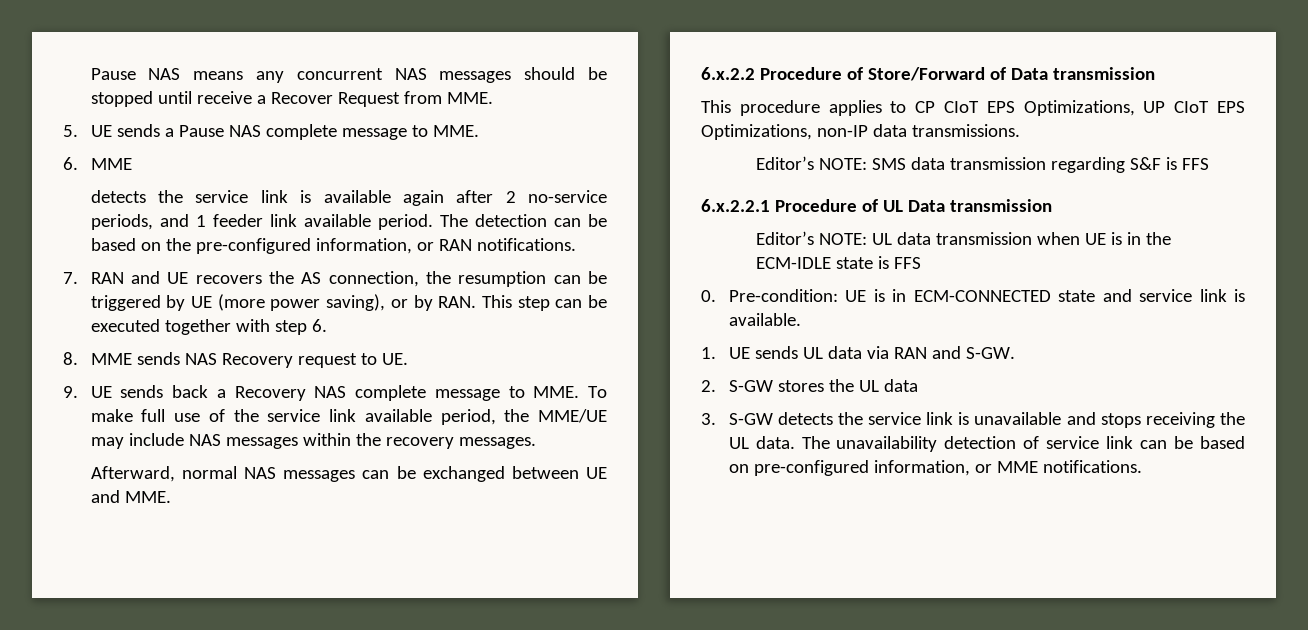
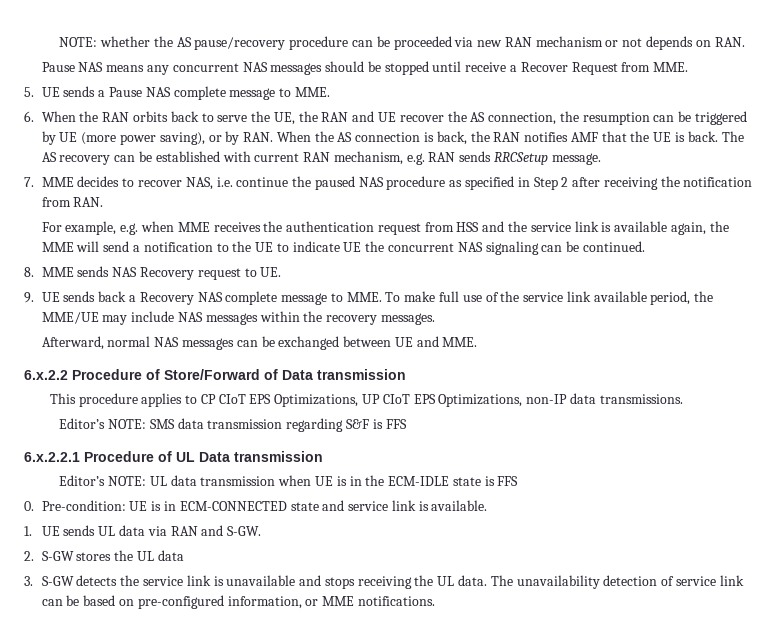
+ NOTE: whether the AS pause/recovery procedure can be proceeded via new RAN mechanism or not depends on RAN.
- 6. MME
- detects the service link is available again after 2 no-service periods, and 1 feeder link available period. The detection can be based on the pre-configured information, or RAN notifications.
- 7. RAN and UE recovers the AS connection, the resumption can be triggered by UE (more power saving), or by RAN. This step can be executed together with step 6.
+ 6. When the RAN orbits back to serve the UE, the RAN and UE recover the AS connection, the resumption can be triggered by UE (more power saving), or by RAN. When the AS connection is back, the RAN notifies AMF that the UE is back. The AS recovery can be established with current RAN mechanism, e.g. RAN sends RRCSetup message.
+ 7. MME decides to recover NAS, i.e. continue the paused NAS procedure as specified in Step 2 after receiving the notification from RAN.
+ For example, e.g. when MME receives the authentication request from HSS and the service link is available again, the MME will send a notification to the UE to indicate UE the concurrent NAS signaling can be continued.

